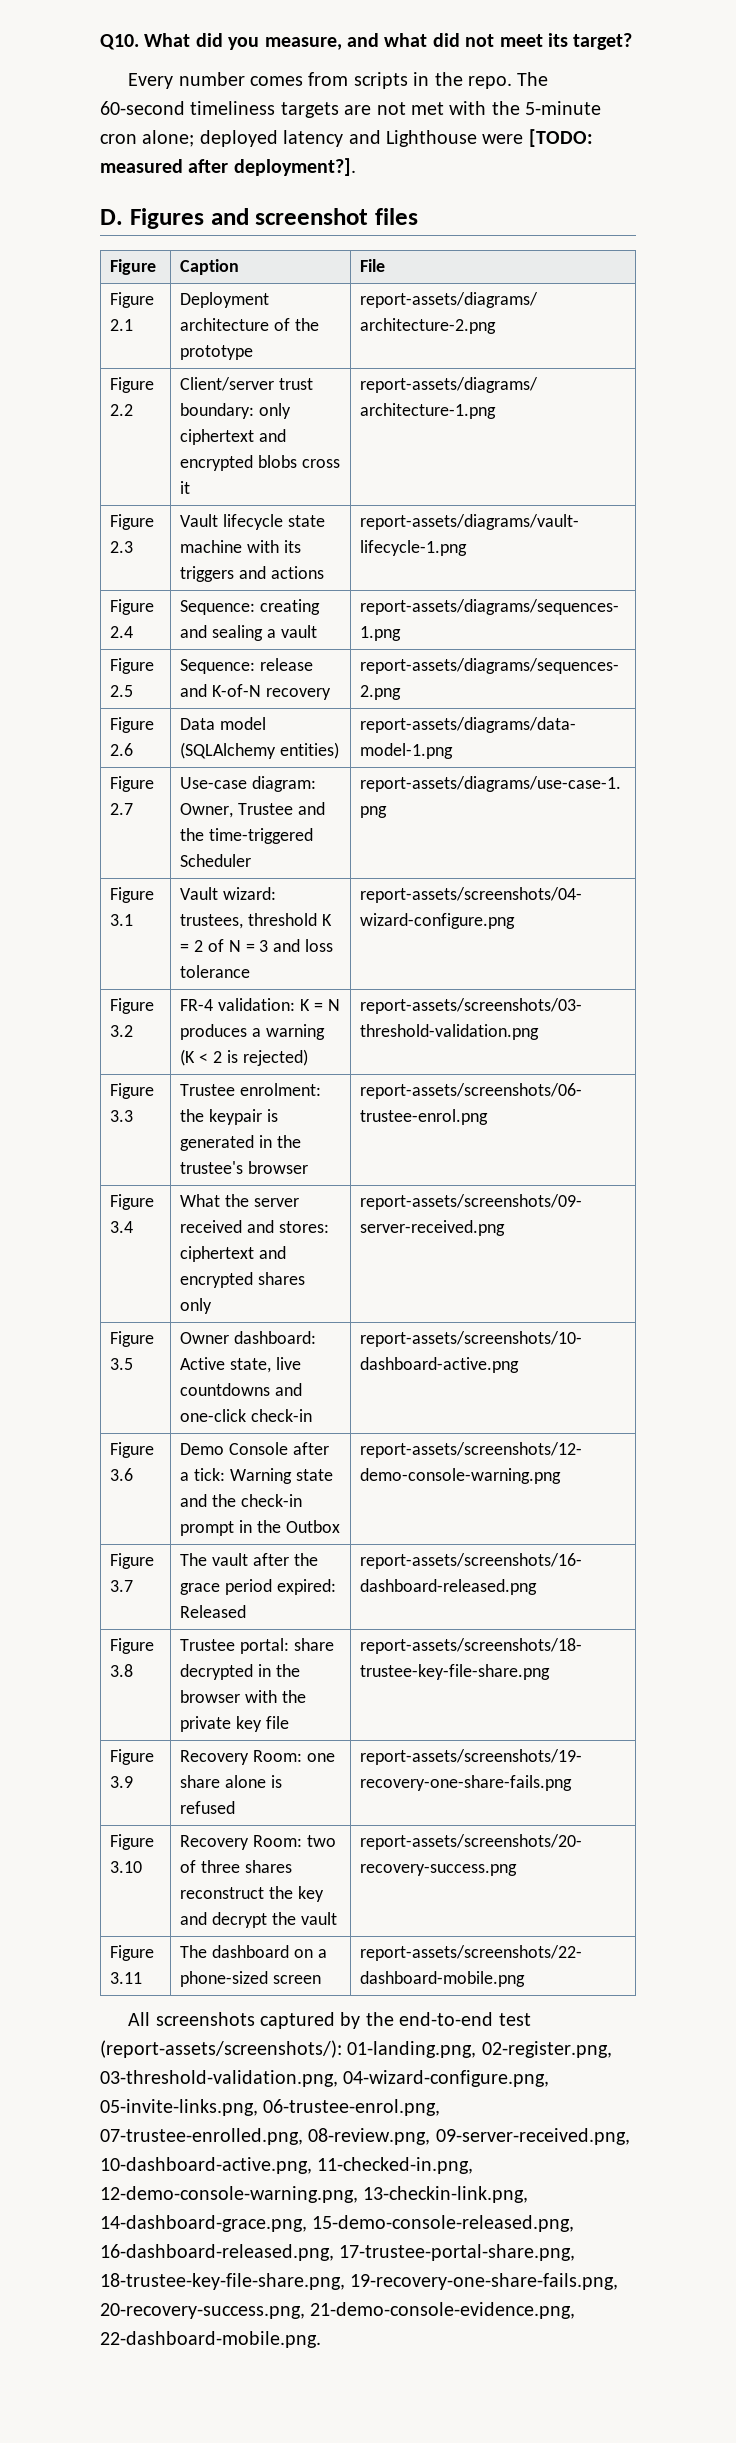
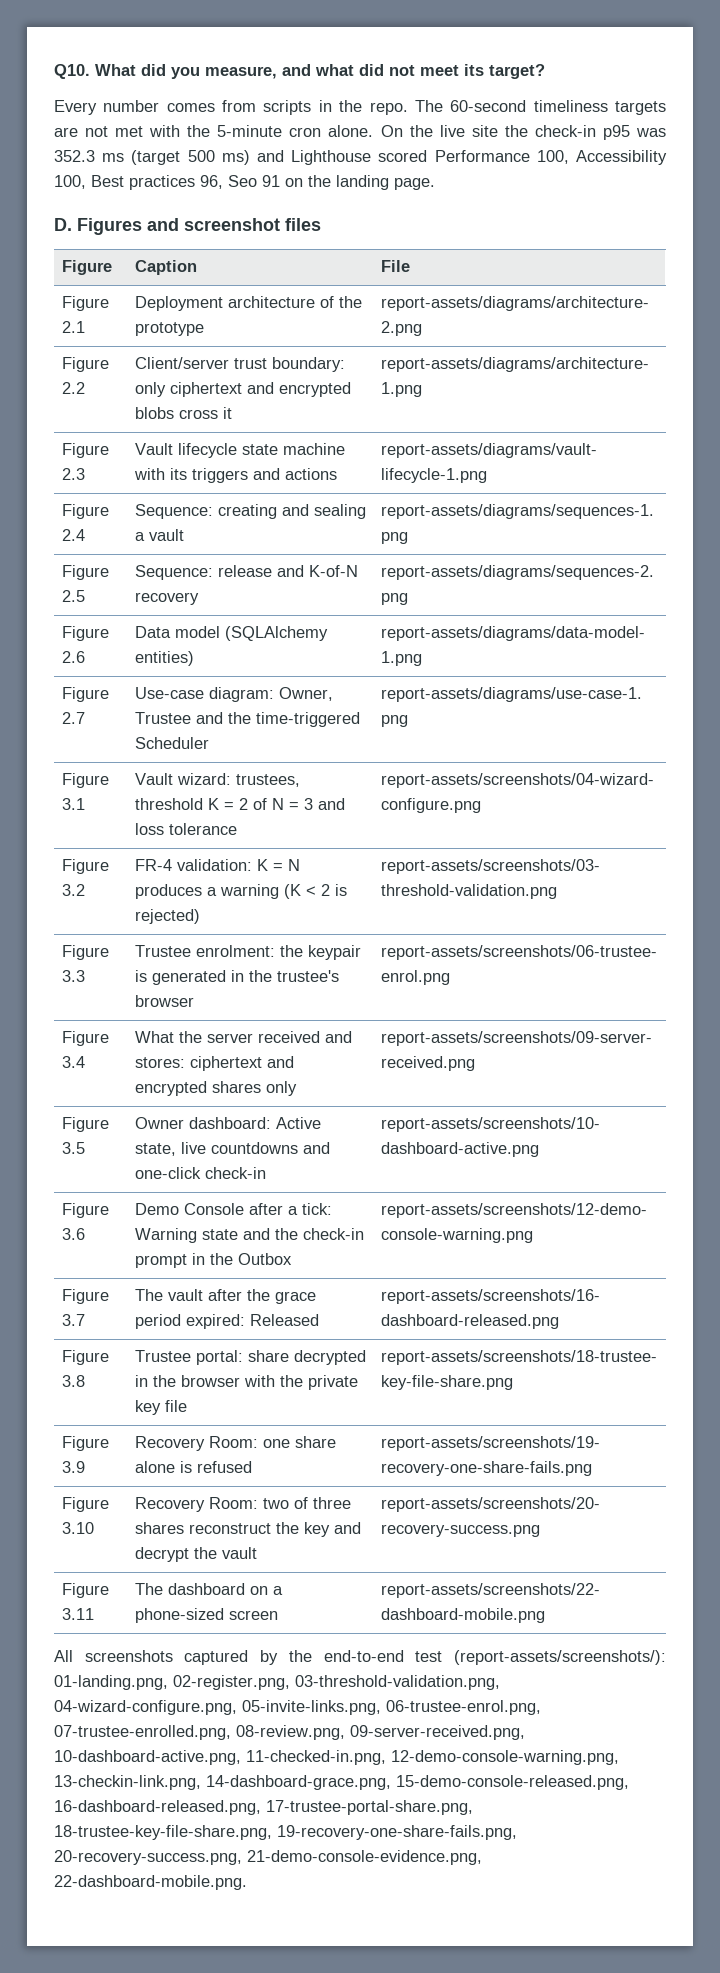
- The 60-second timeliness targets are not met with the 5-minute cron alone; deployed latency and Lighthouse were [TODO: measured after deployment?].
+ The 60-second timeliness targets are not met with the 5-minute cron alone. On the live site the check-in p95 was 352.3 ms (target 500 ms) and Lighthouse scored Performance 100, Accessibility 100, Best practices 96, Seo 91 on the landing page.

